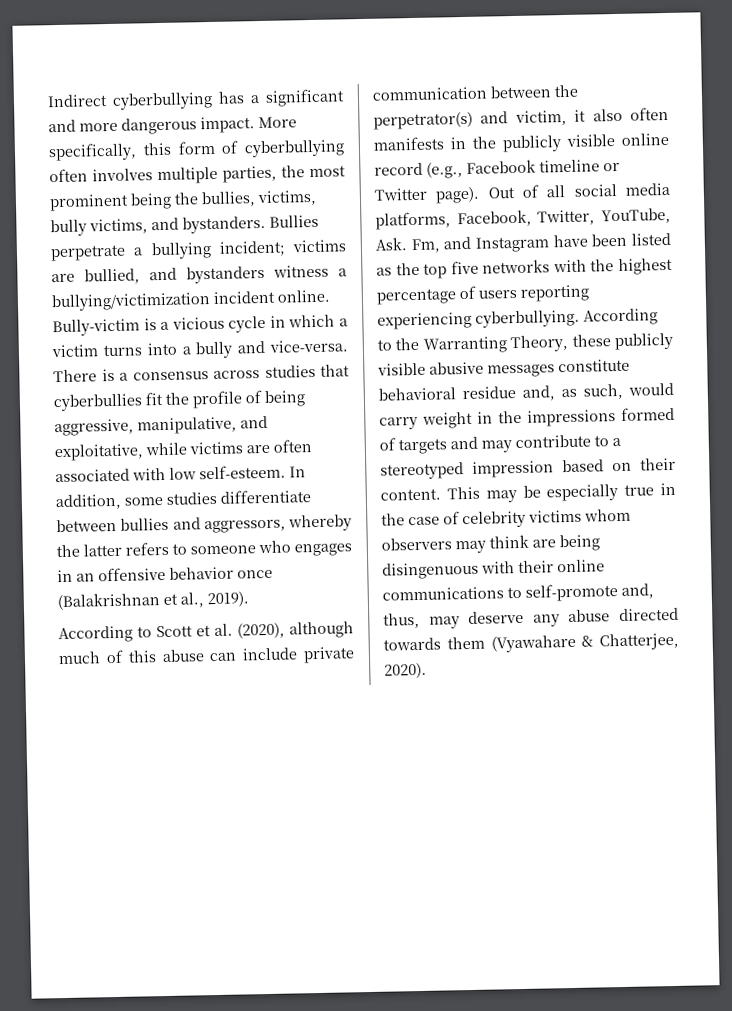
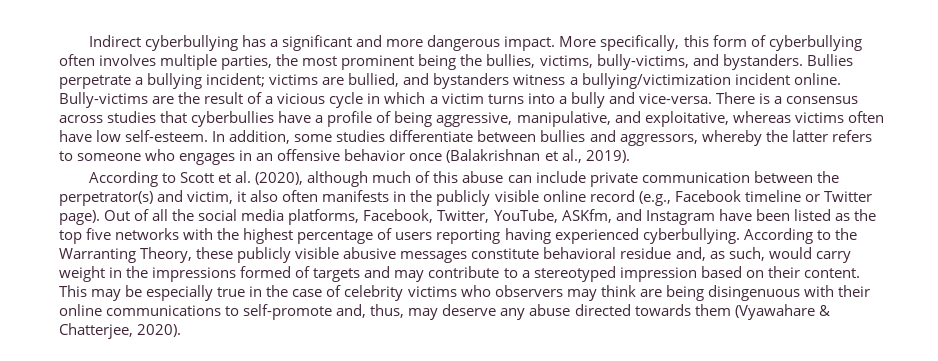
- More specifically, this form of cyberbullying often involves multiple parties, the most prominent being the bullies, victims, bully victims, and bystanders.
+ More specifically, this form of cyberbullying often involves multiple parties, the most prominent being the bullies, victims, bully-victims, and bystanders.
- Bully-victim is a vicious cycle in which a victim turns into a bully and vice-versa.
+ Bully-victims are the result of a vicious cycle in which a victim turns into a bully and vice-versa.
- There is a consensus across studies that cyberbullies fit the profile of being aggressive, manipulative, and exploitative, while victims are often associated with low self-esteem.
+ There is a consensus across studies that cyberbullies have a profile of being aggressive, manipulative, and exploitative, whereas victims often have low self-esteem.
- Out of all social media platforms, Facebook, Twitter, YouTube, Ask. Fm, and Instagram have been listed as the top five networks with the highest percentage of users reporting experiencing cyberbullying.
+ Out of all the social media platforms, Facebook, Twitter, YouTube, ASKfm, and Instagram have been listed as the top five networks with the highest percentage of users reporting having experienced cyberbullying.
- This may be especially true in the case of celebrity victims whom observers may think are being disingenuous with their online communications to self-promote and, thus, may deserve any abuse directed towards them (Vyawahare & Chatterjee, 2020).
+ This may be especially true in the case of celebrity victims who observers may think are being disingenuous with their online communications to self-promote and, thus, may deserve any abuse directed towards them (Vyawahare & Chatterjee, 2020).

